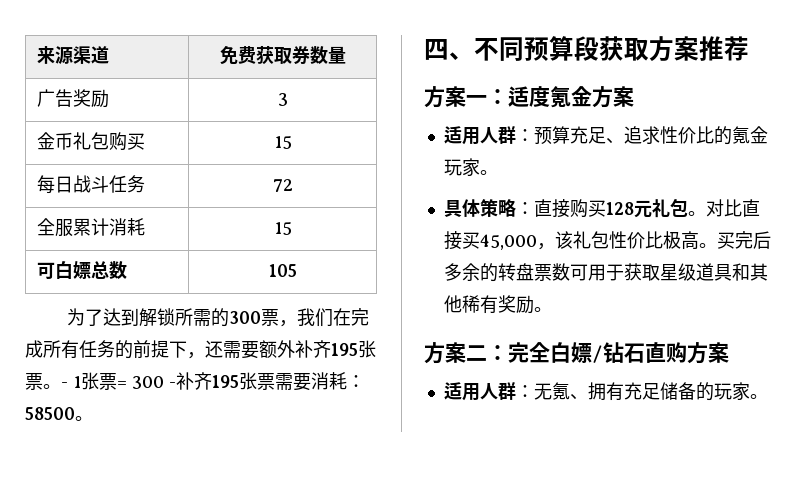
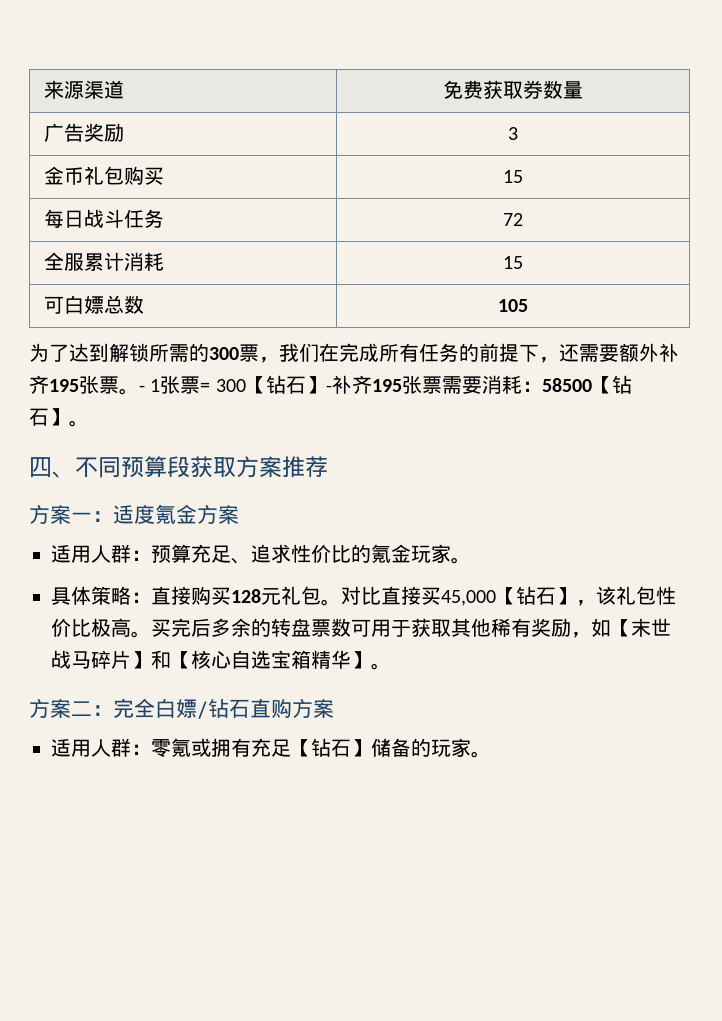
- - 1张票= 300 -补齐195张票需要消耗：58500。
+ - 1张票= 300【钻石】-补齐195张票需要消耗：58500【钻石】。
- 对比直接买45,000，该礼包性价比极高。
+ 对比直接买45,000【钻石】，该礼包性价比极高。
- 买完后多余的转盘票数可用于获取星级道具和其他稀有奖励。
+ 买完后多余的转盘票数可用于获取其他稀有奖励，如【末世战马碎片】和【核心自选宝箱精华】。
- 适用人群：无氪、拥有充足储备的玩家。
+ 适用人群：零氪或拥有充足【钻石】储备的玩家。

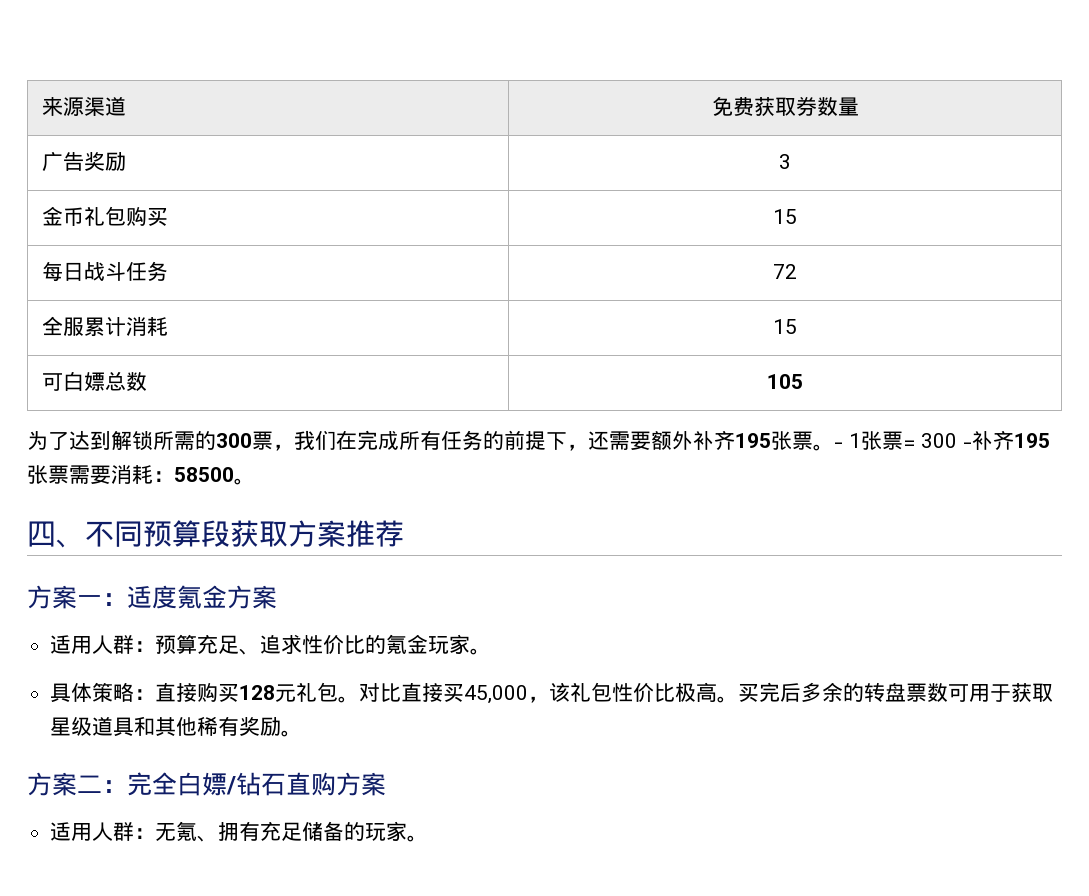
- - 1张票= 300【钻石】-补齐195张票需要消耗：58500【钻石】。
+ - 1张票= 300 -补齐195张票需要消耗：58500。
- 对比直接买45,000【钻石】，该礼包性价比极高。
+ 对比直接买45,000，该礼包性价比极高。
- 买完后多余的转盘票数可用于获取其他稀有奖励，如【末世战马碎片】和【核心自选宝箱精华】。
+ 买完后多余的转盘票数可用于获取星级道具和其他稀有奖励。
- 适用人群：零氪或拥有充足【钻石】储备的玩家。
+ 适用人群：无氪、拥有充足储备的玩家。

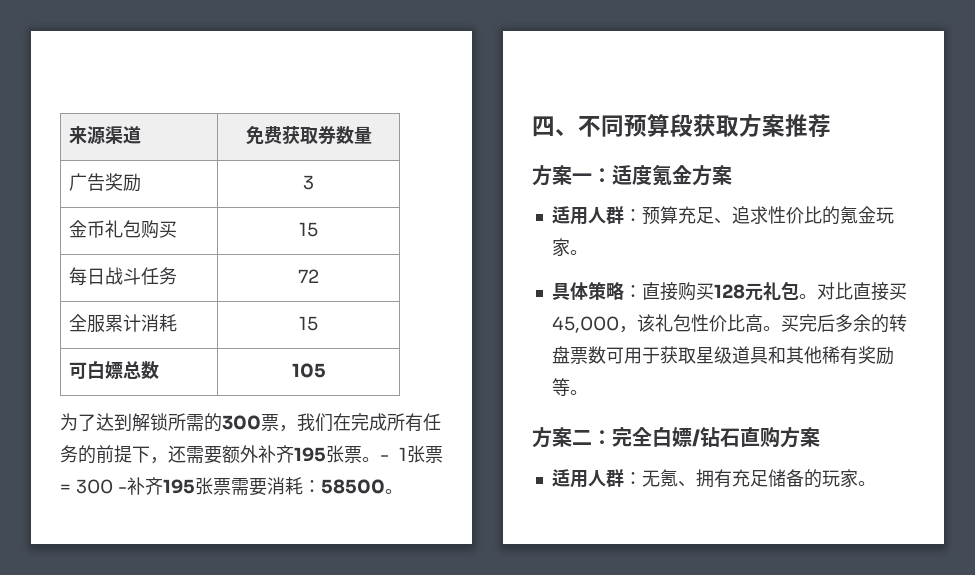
- 对比直接买45,000，该礼包性价比极高。
+ 对比直接买45,000，该礼包性价比高。
- 买完后多余的转盘票数可用于获取星级道具和其他稀有奖励。
+ 买完后多余的转盘票数可用于获取星级道具和其他稀有奖励等。

